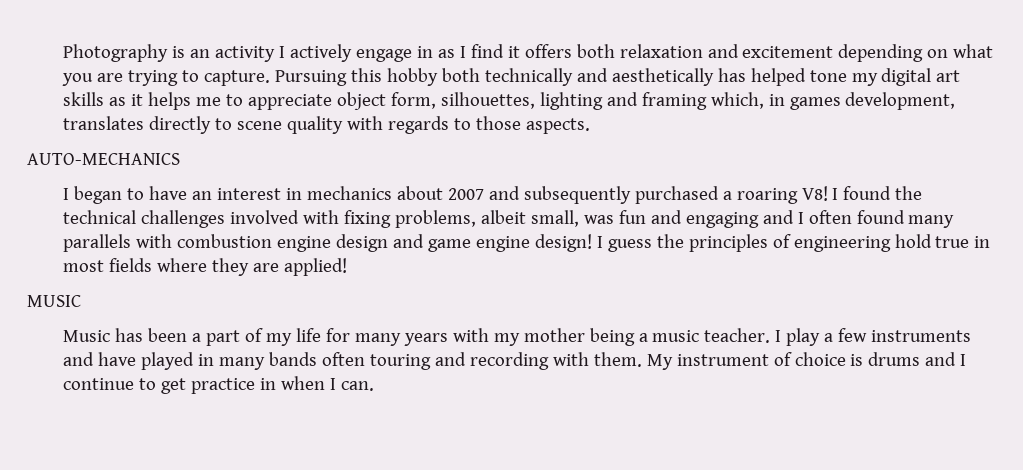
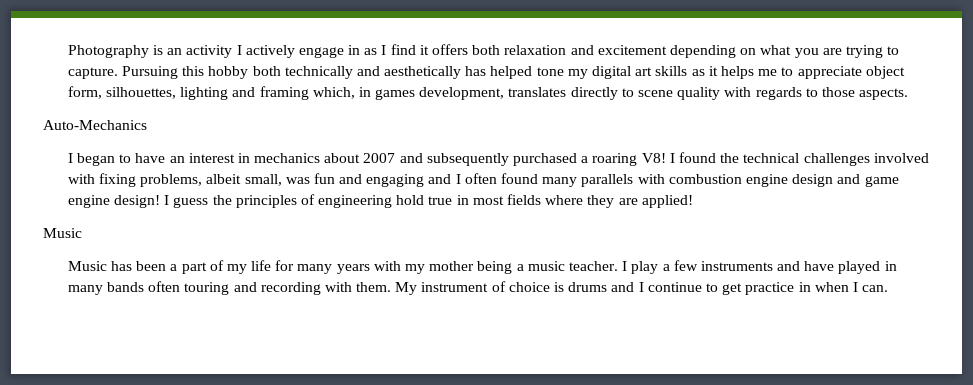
- AUTO-MECHANICS
+ Auto-Mechanics
  I guess the principles of engineering hold true in most fields where they are applied!
- MUSIC
+ Music

